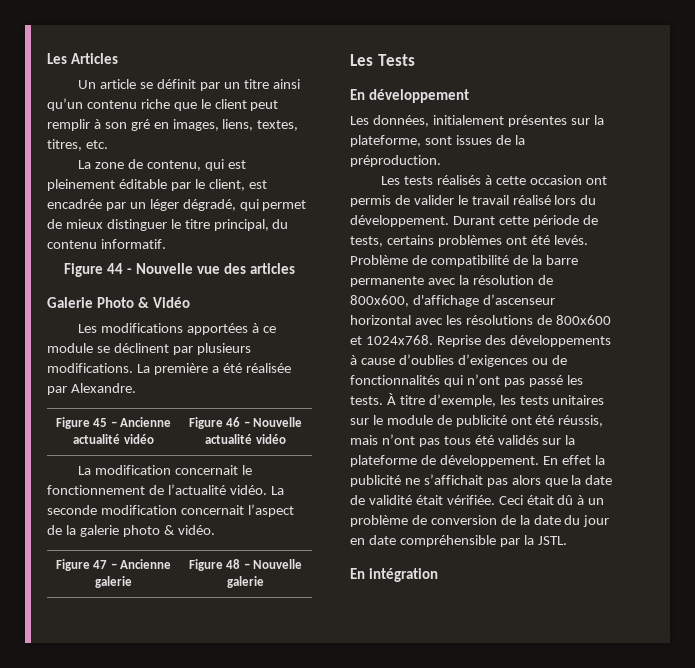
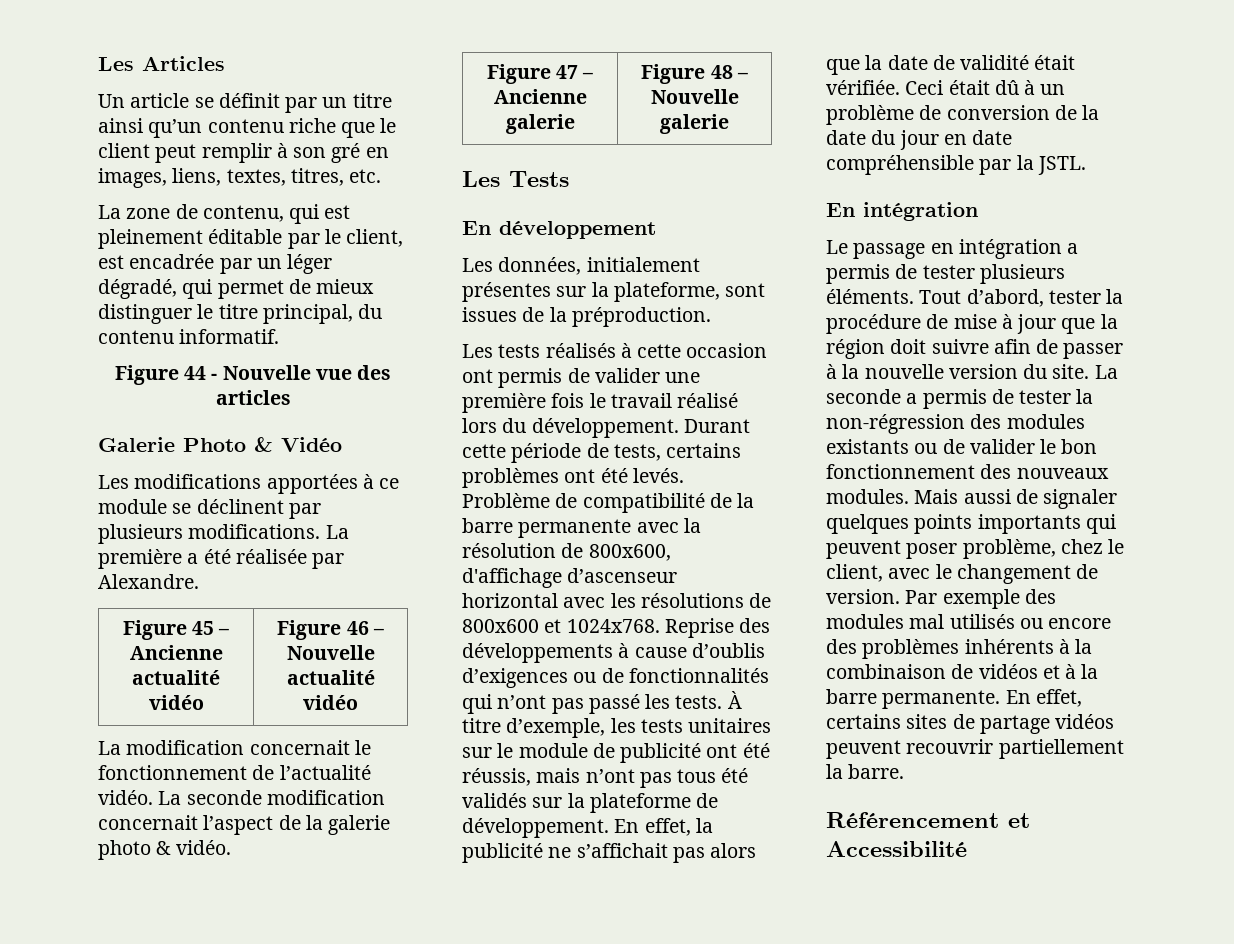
- Les tests réalisés à cette occasion ont permis de valider le travail réalisé lors du développement.
+ Les tests réalisés à cette occasion ont permis de valider une première fois le travail réalisé lors du développement.
- Reprise des développements à cause d’oublies d’exigences ou de fonctionnalités qui n’ont pas passé les tests.
+ Reprise des développements à cause d’oublis d’exigences ou de fonctionnalités qui n’ont pas passé les tests.
- En effet la publicité ne s’affichait pas alors que la date de validité était vérifiée.
+ En effet, la publicité ne s’affichait pas alors que la date de validité était vérifiée.
+ Le passage en intégration a permis de tester plusieurs éléments. Tout d’abord, tester la procédure de mise à jour que la région doit suivre afin de passer à la nouvelle version du site. La seconde a permis de tester la non-régression des modules existants ou de valider le bon fonctionnement des nouveaux modules. Mais aussi de signaler quelques points importants qui peuvent poser problème, chez le client, avec le changement de version. Par exemple des modules mal utilisés ou encore des problèmes inhérents à la combinaison de vidéos et à la barre permanente. En effet, certains sites de partage vidéos peuvent recouvrir partiellement la barre.
+ Référencement et Accessibilité

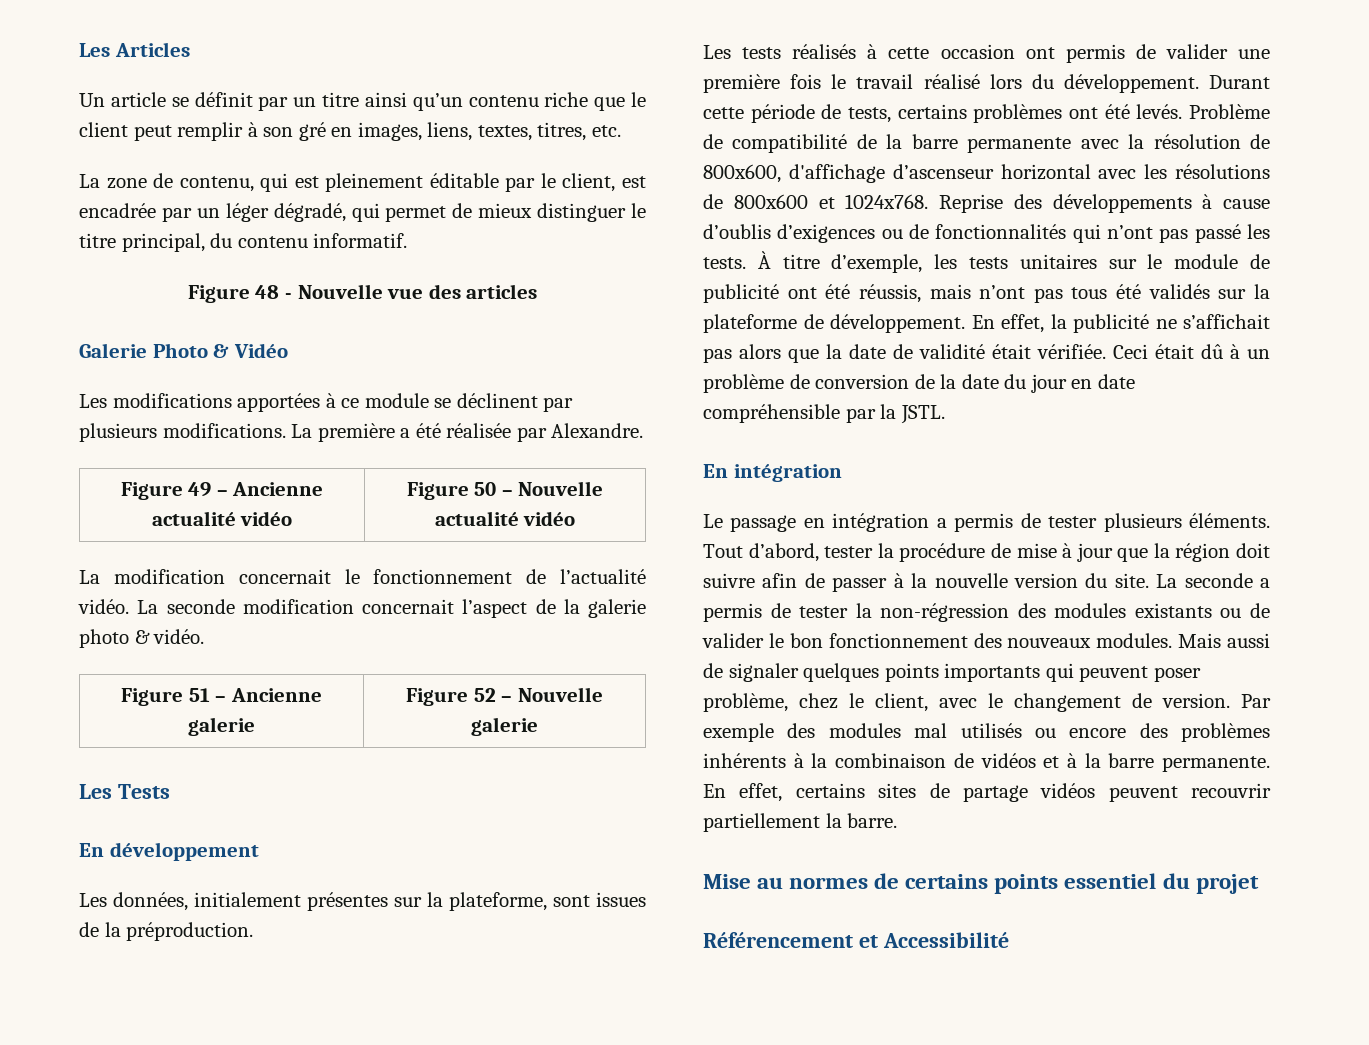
- Figure 44 - Nouvelle vue des articles
+ Figure 48 - Nouvelle vue des articles
- Figure 45 – Ancienne actualité vidéo | Figure 46 – Nouvelle actualité vidéo
+ Figure 49 – Ancienne actualité vidéo | Figure 50 – Nouvelle actualité vidéo
- Figure 47 – Ancienne galerie | Figure 48 – Nouvelle galerie
+ Figure 51 – Ancienne galerie | Figure 52 – Nouvelle galerie
+ Mise au normes de certains points essentiel du projet

